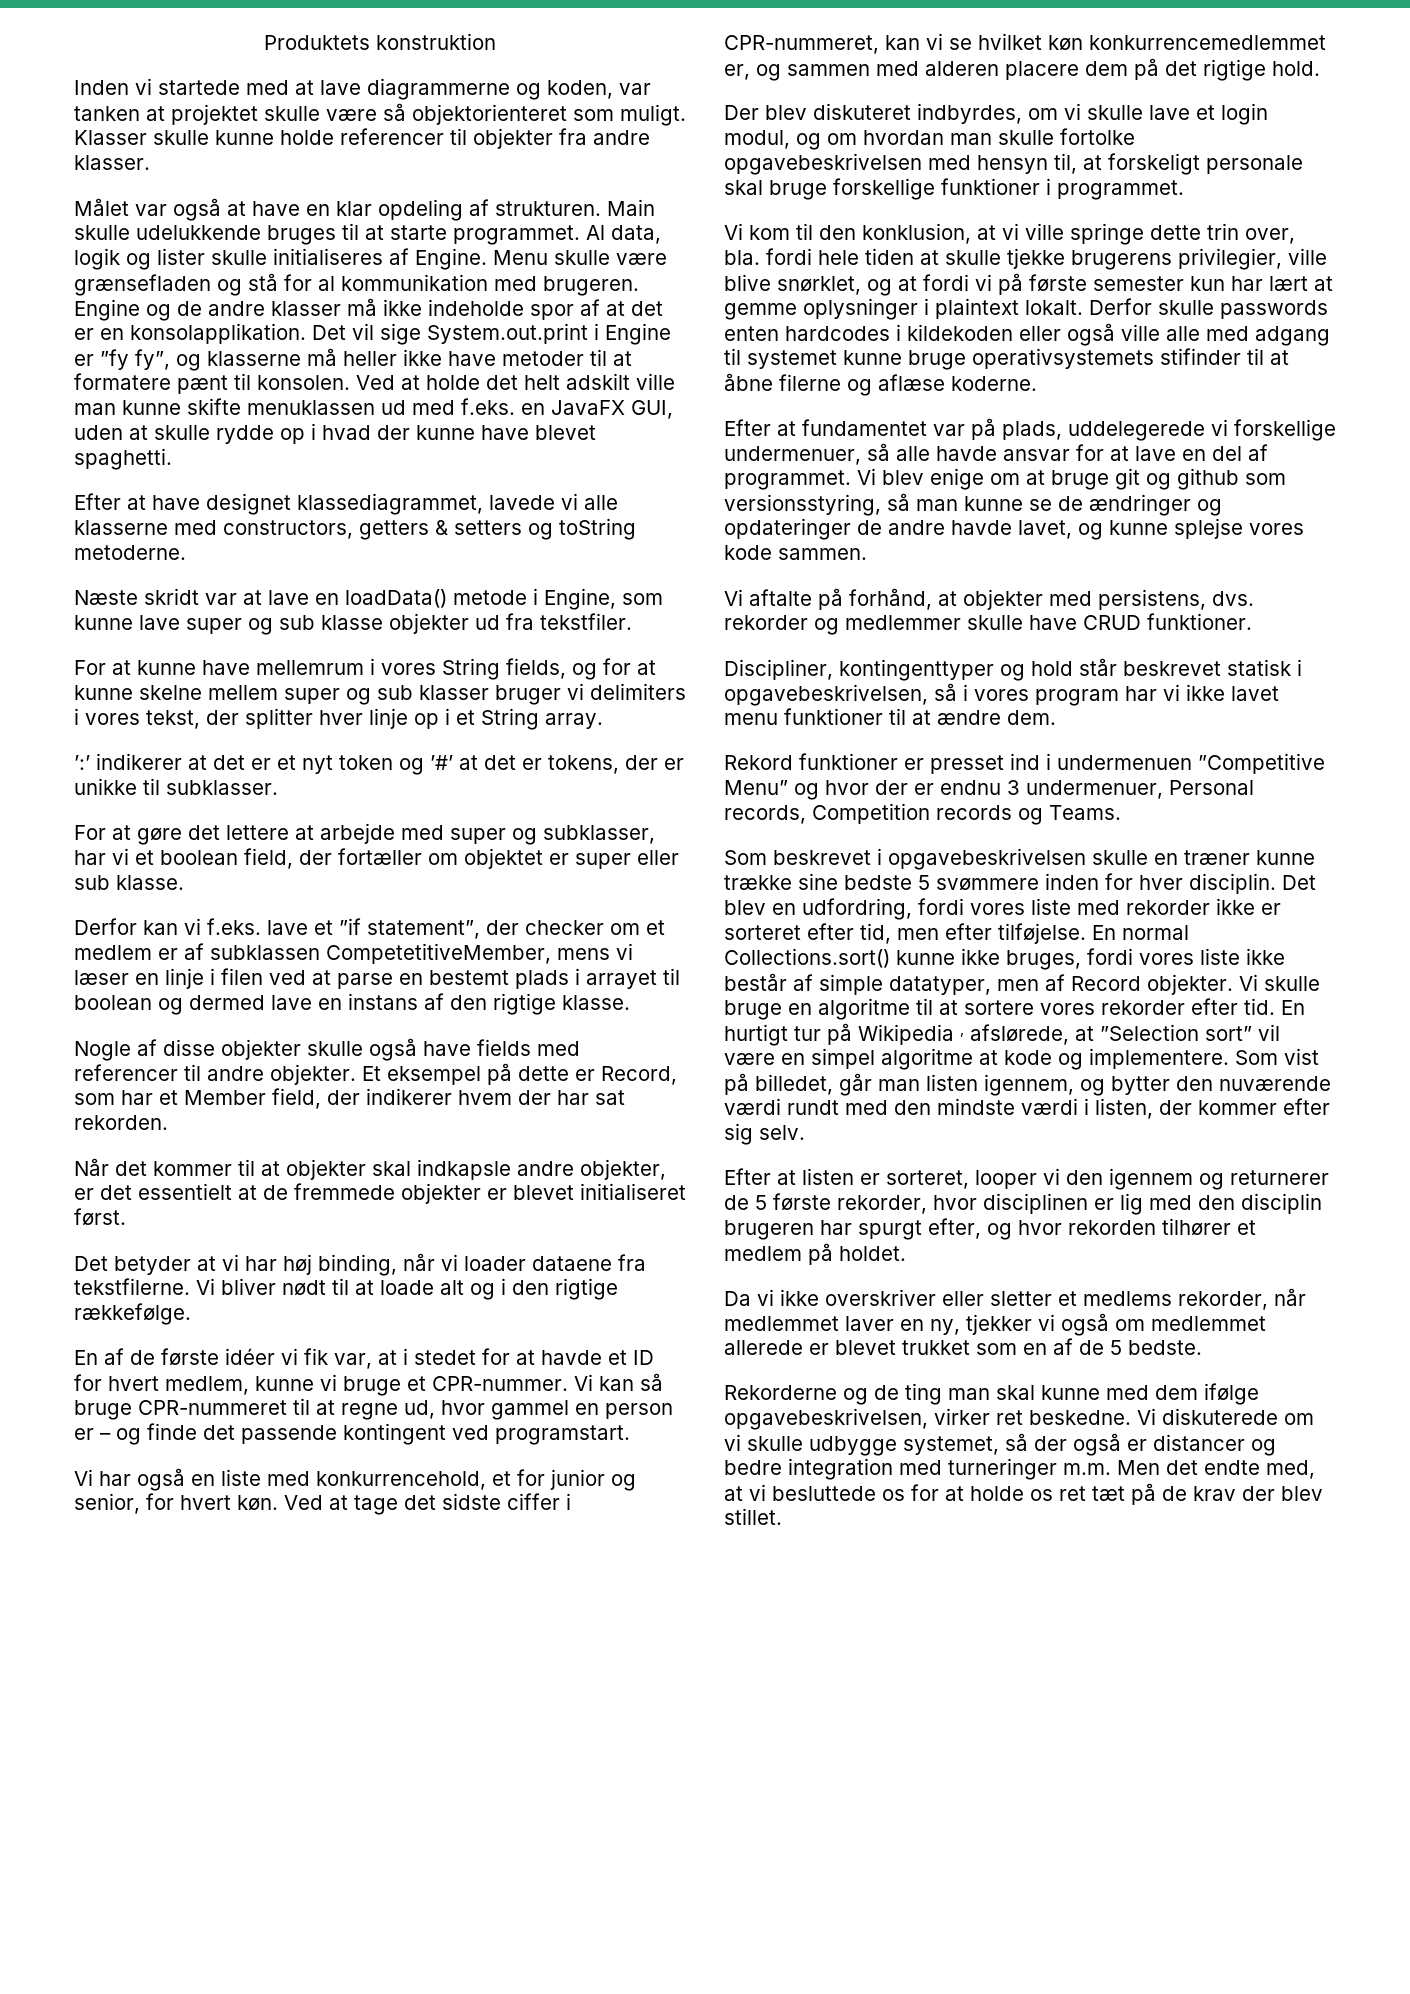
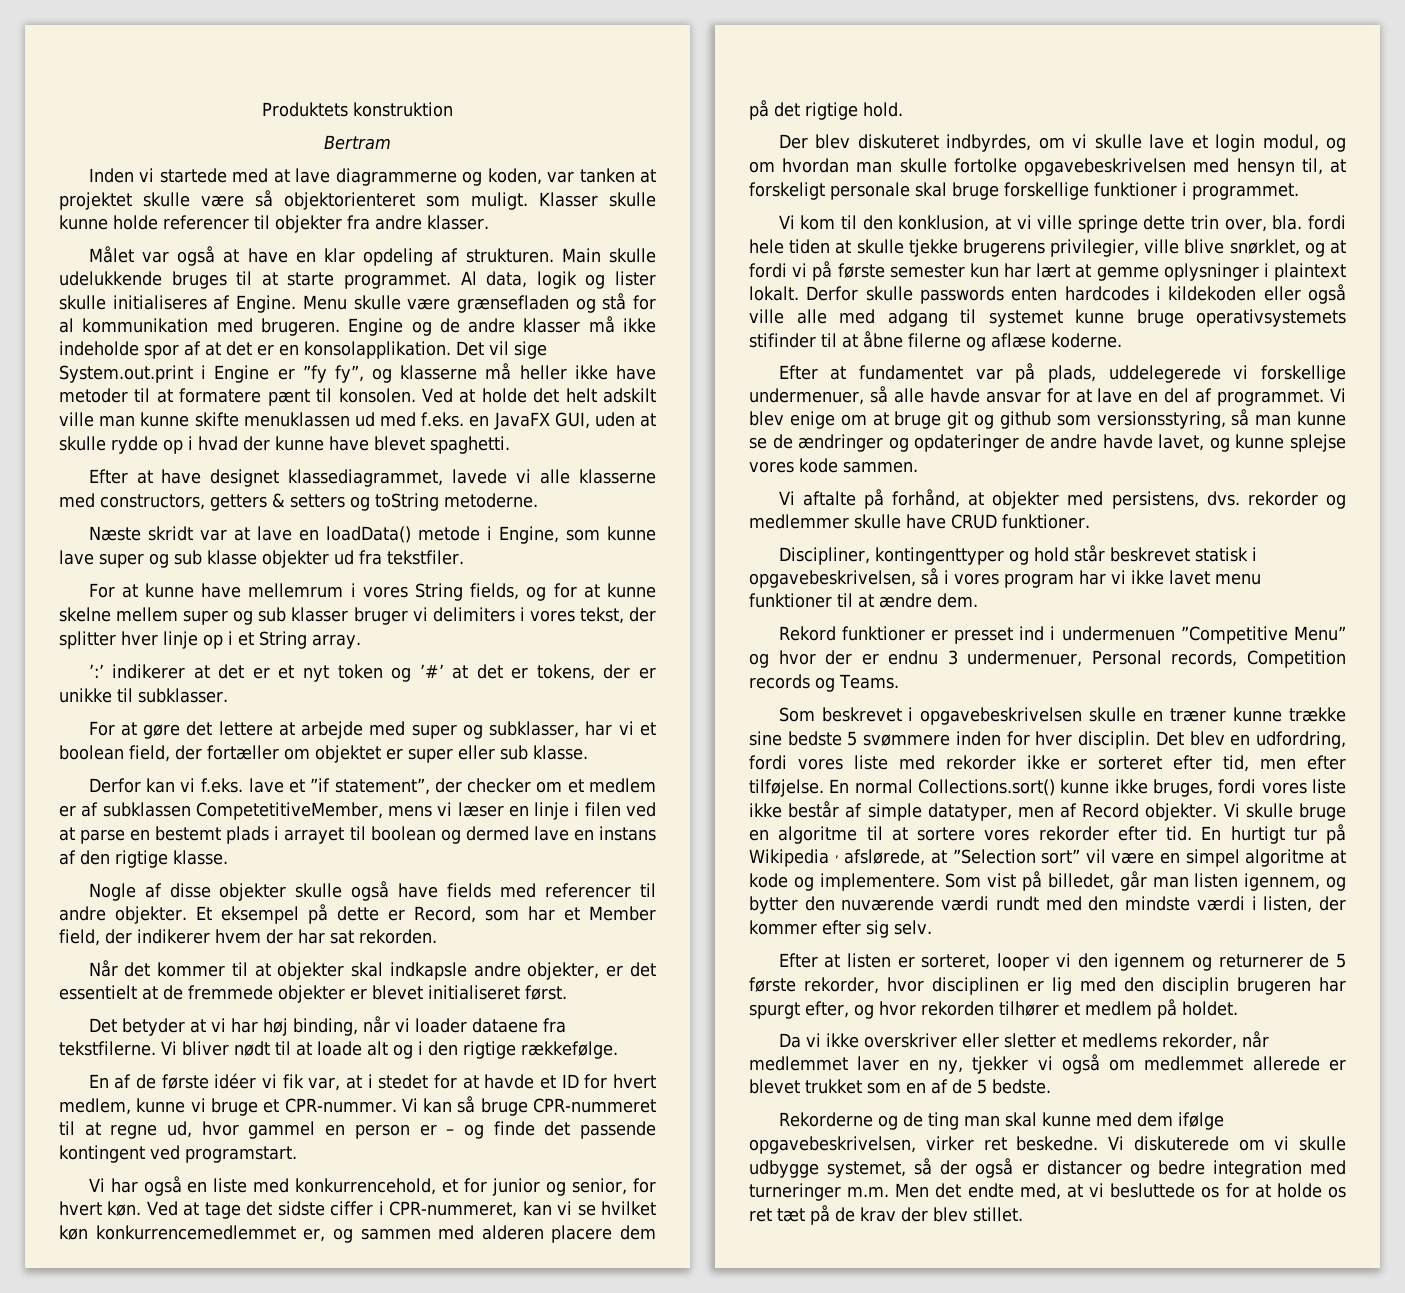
+ Bertram

